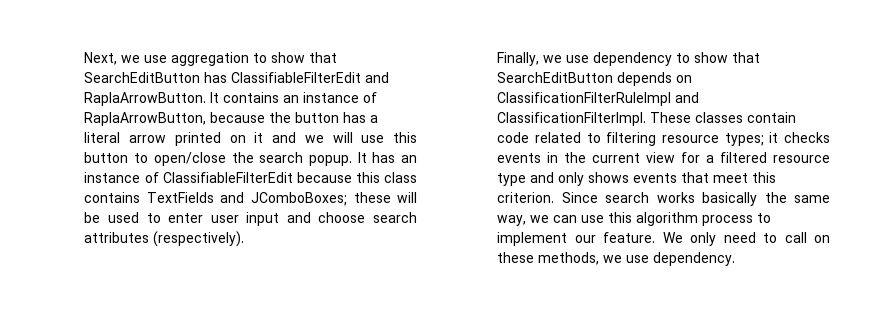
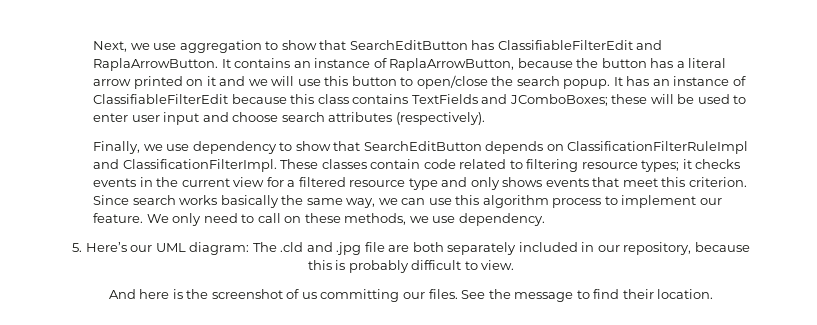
+ 5. Here’s our UML diagram: The .cld and .jpg file are both separately included in our repository, because this is probably difficult to view.
+ And here is the screenshot of us committing our files. See the message to find their location.

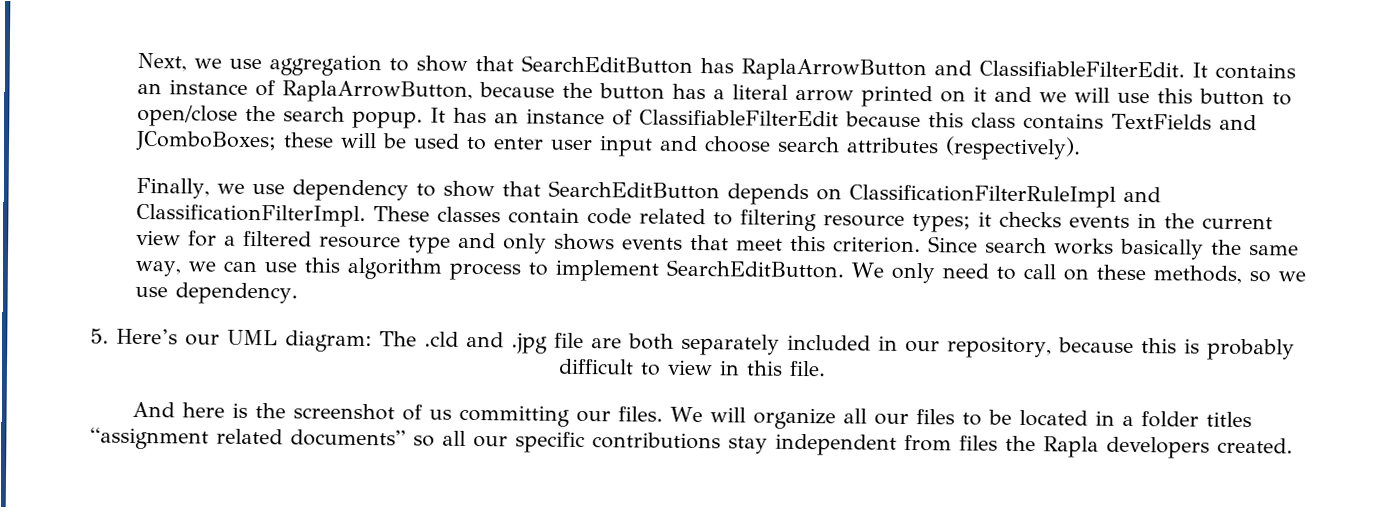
- Next, we use aggregation to show that SearchEditButton has ClassifiableFilterEdit and RaplaArrowButton.
+ Next, we use aggregation to show that SearchEditButton has RaplaArrowButton and ClassifiableFilterEdit.
- Since search works basically the same way, we can use this algorithm process to implement our feature.
+ Since search works basically the same way, we can use this algorithm process to implement SearchEditButton.
- We only need to call on these methods, we use dependency.
+ We only need to call on these methods, so we use dependency.
- 5. Here’s our UML diagram: The .cld and .jpg file are both separately included in our repository, because this is probably difficult to view.
+ 5. Here’s our UML diagram: The .cld and .jpg file are both separately included in our repository, because this is probably difficult to view in this file.
- See the message to find their location.
+ We will organize all our files to be located in a folder titles “assignment related documents” so all our specific contributions stay independent from files the Rapla developers created.

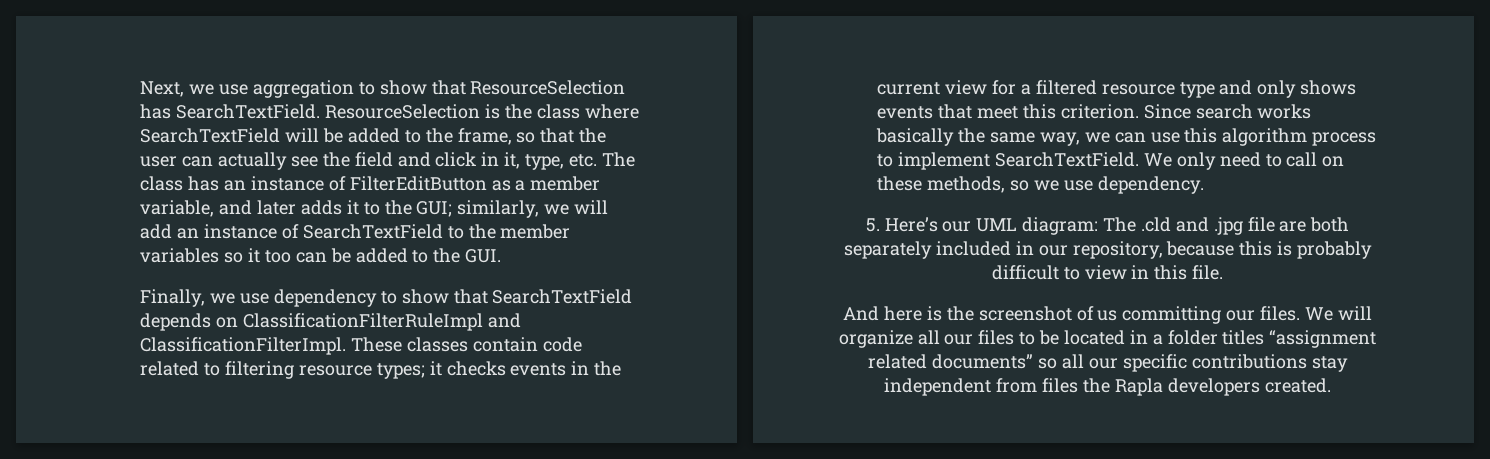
- Next, we use aggregation to show that SearchEditButton has RaplaArrowButton and ClassifiableFilterEdit. It contains an instance of RaplaArrowButton, because the button has a literal arrow printed on it and we will use this button to open/close the search popup. It has an instance of ClassifiableFilterEdit because this class contains TextFields and JComboBoxes; these will be used to enter user input and choose search attributes (respectively).
+ Next, we use aggregation to show that ResourceSelection has SearchTextField. ResourceSelection is the class where SearchTextField will be added to the frame, so that the user can actually see the field and click in it, type, etc. The class has an instance of FilterEditButton as a member variable, and later adds it to the GUI; similarly, we will add an instance of SearchTextField to the member variables so it too can be added to the GUI.
- Finally, we use dependency to show that SearchEditButton depends on ClassificationFilterRuleImpl and ClassificationFilterImpl.
+ Finally, we use dependency to show that SearchTextField depends on ClassificationFilterRuleImpl and ClassificationFilterImpl.
- Since search works basically the same way, we can use this algorithm process to implement SearchEditButton.
+ Since search works basically the same way, we can use this algorithm process to implement SearchTextField.

